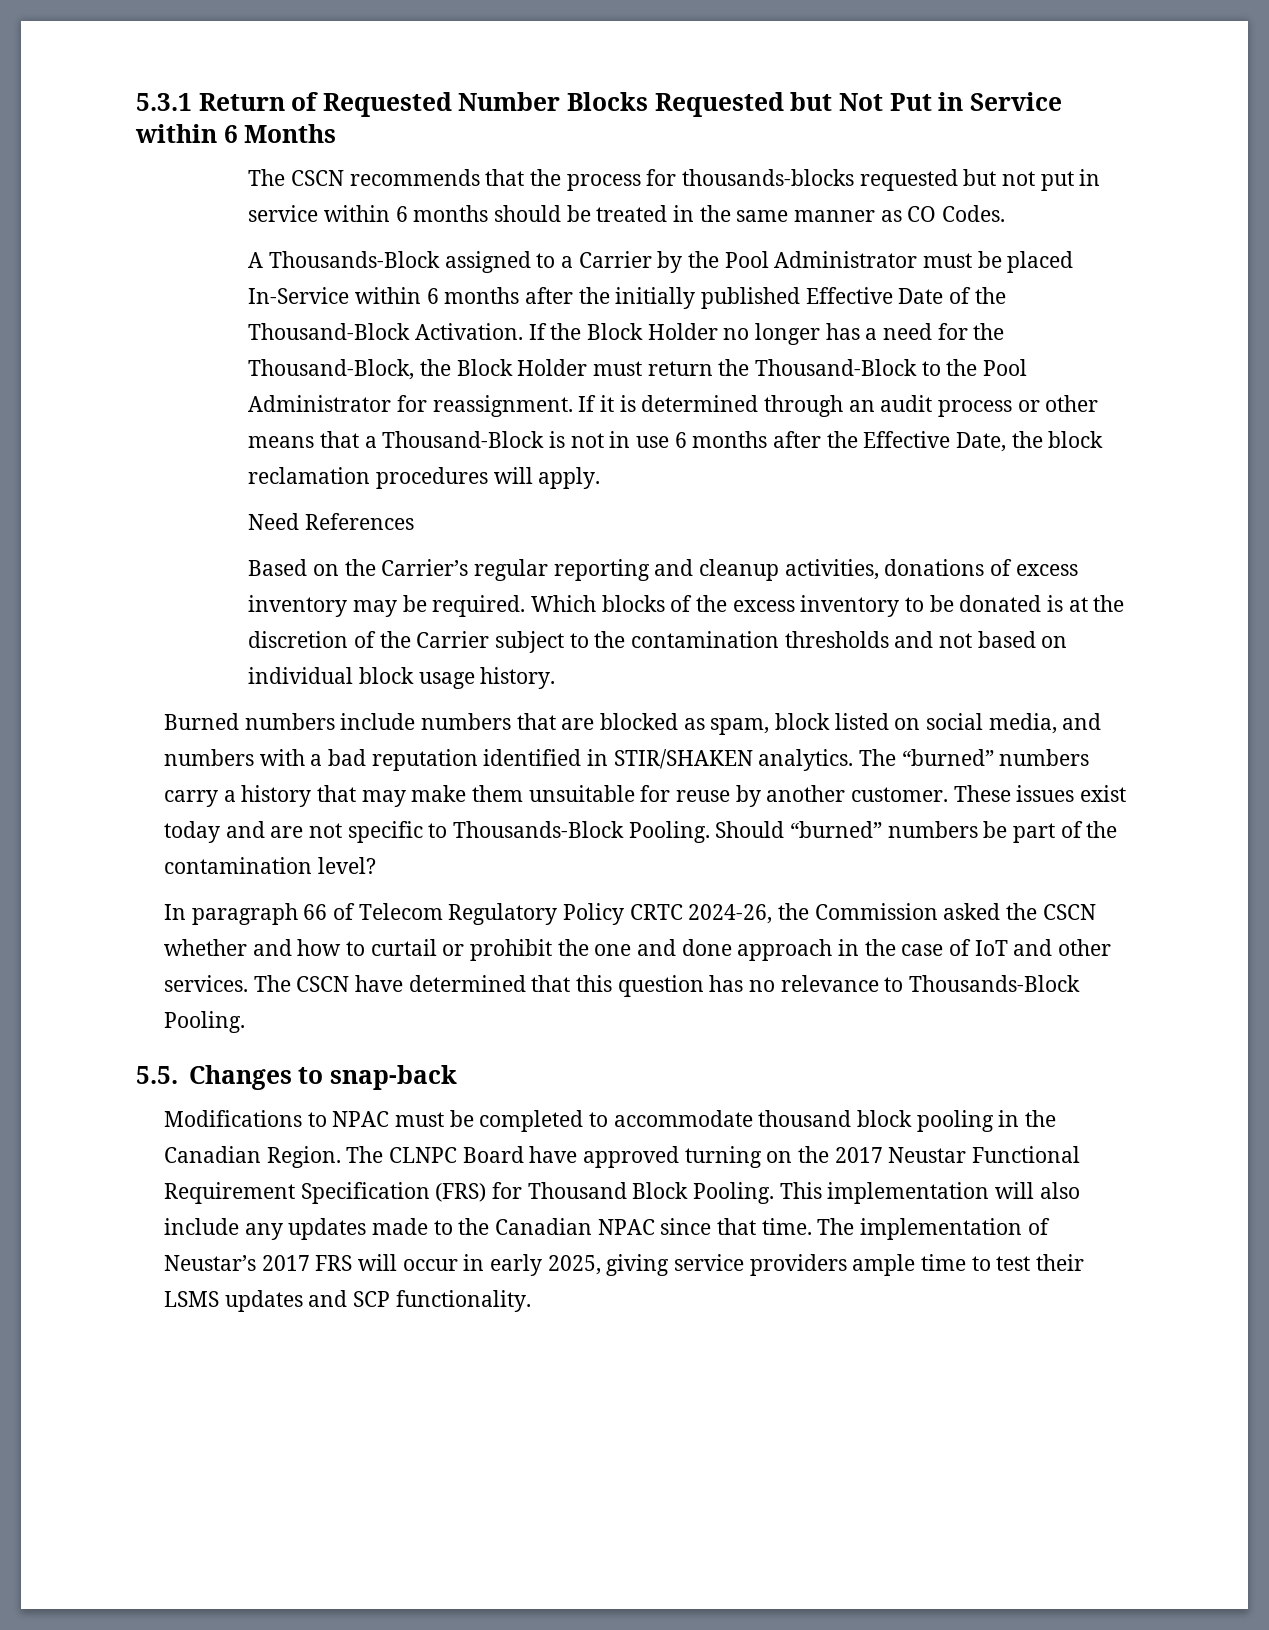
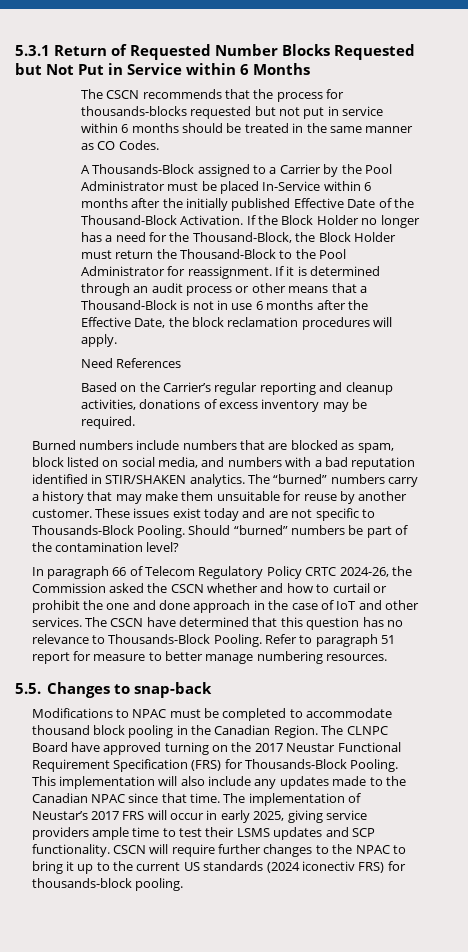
- Which blocks of the excess inventory to be donated is at the discretion of the Carrier subject to the contamination thresholds and not based on individual block usage history.
+ Refer to paragraph 51 report for measure to better manage numbering resources.
- The CLNPC Board have approved turning on the 2017 Neustar Functional Requirement Specification (FRS) for Thousand Block Pooling.
+ The CLNPC Board have approved turning on the 2017 Neustar Functional Requirement Specification (FRS) for Thousands-Block Pooling.
+ CSCN will require further changes to the NPAC to bring it up to the current US standards (2024 iconectiv FRS) for thousands-block pooling.

